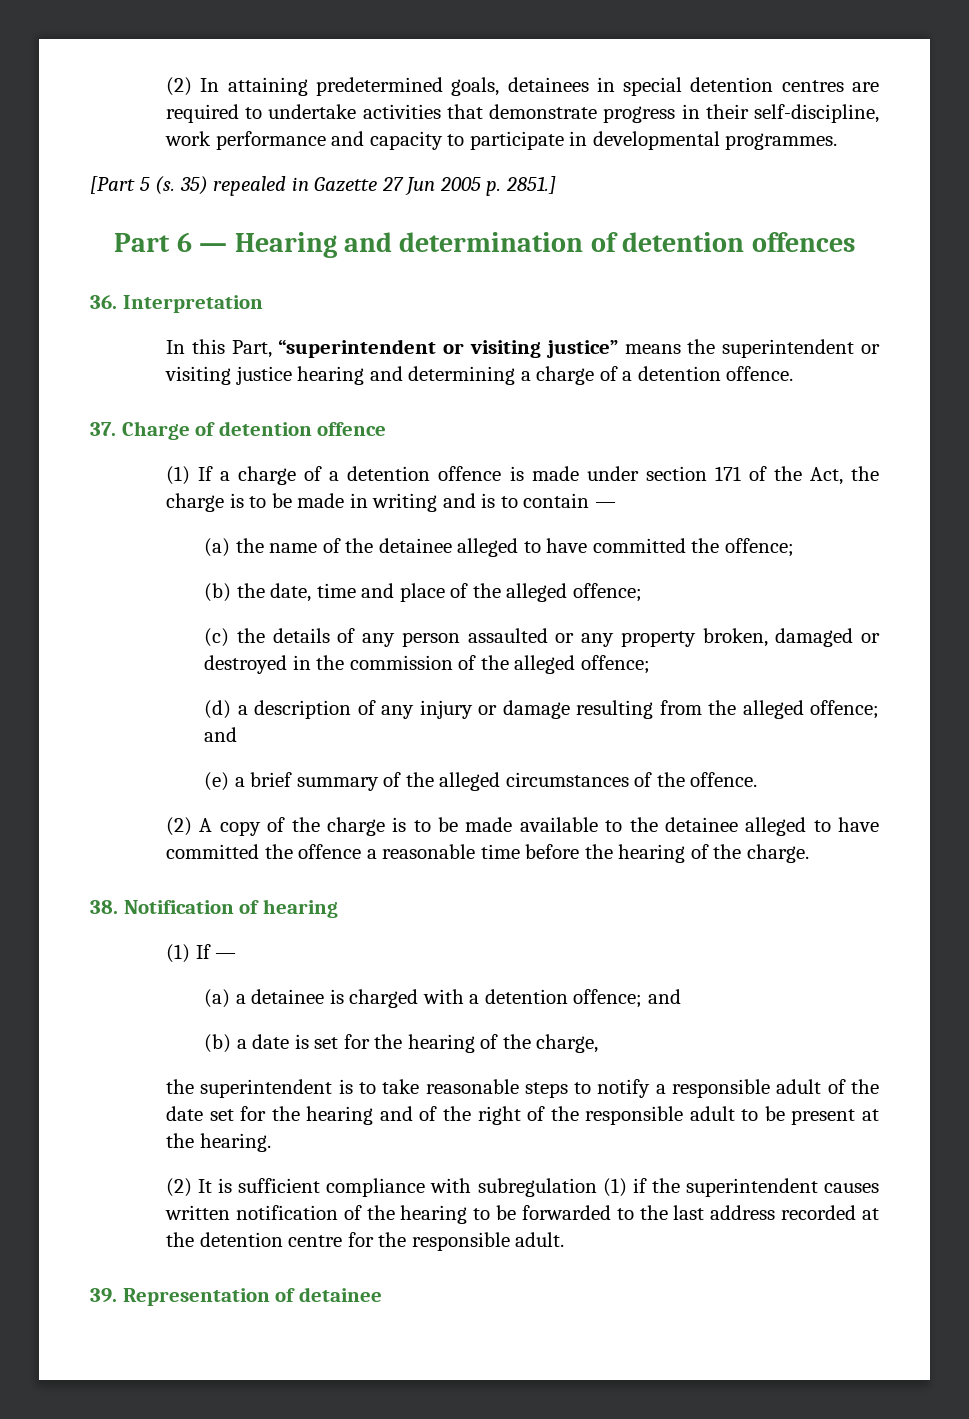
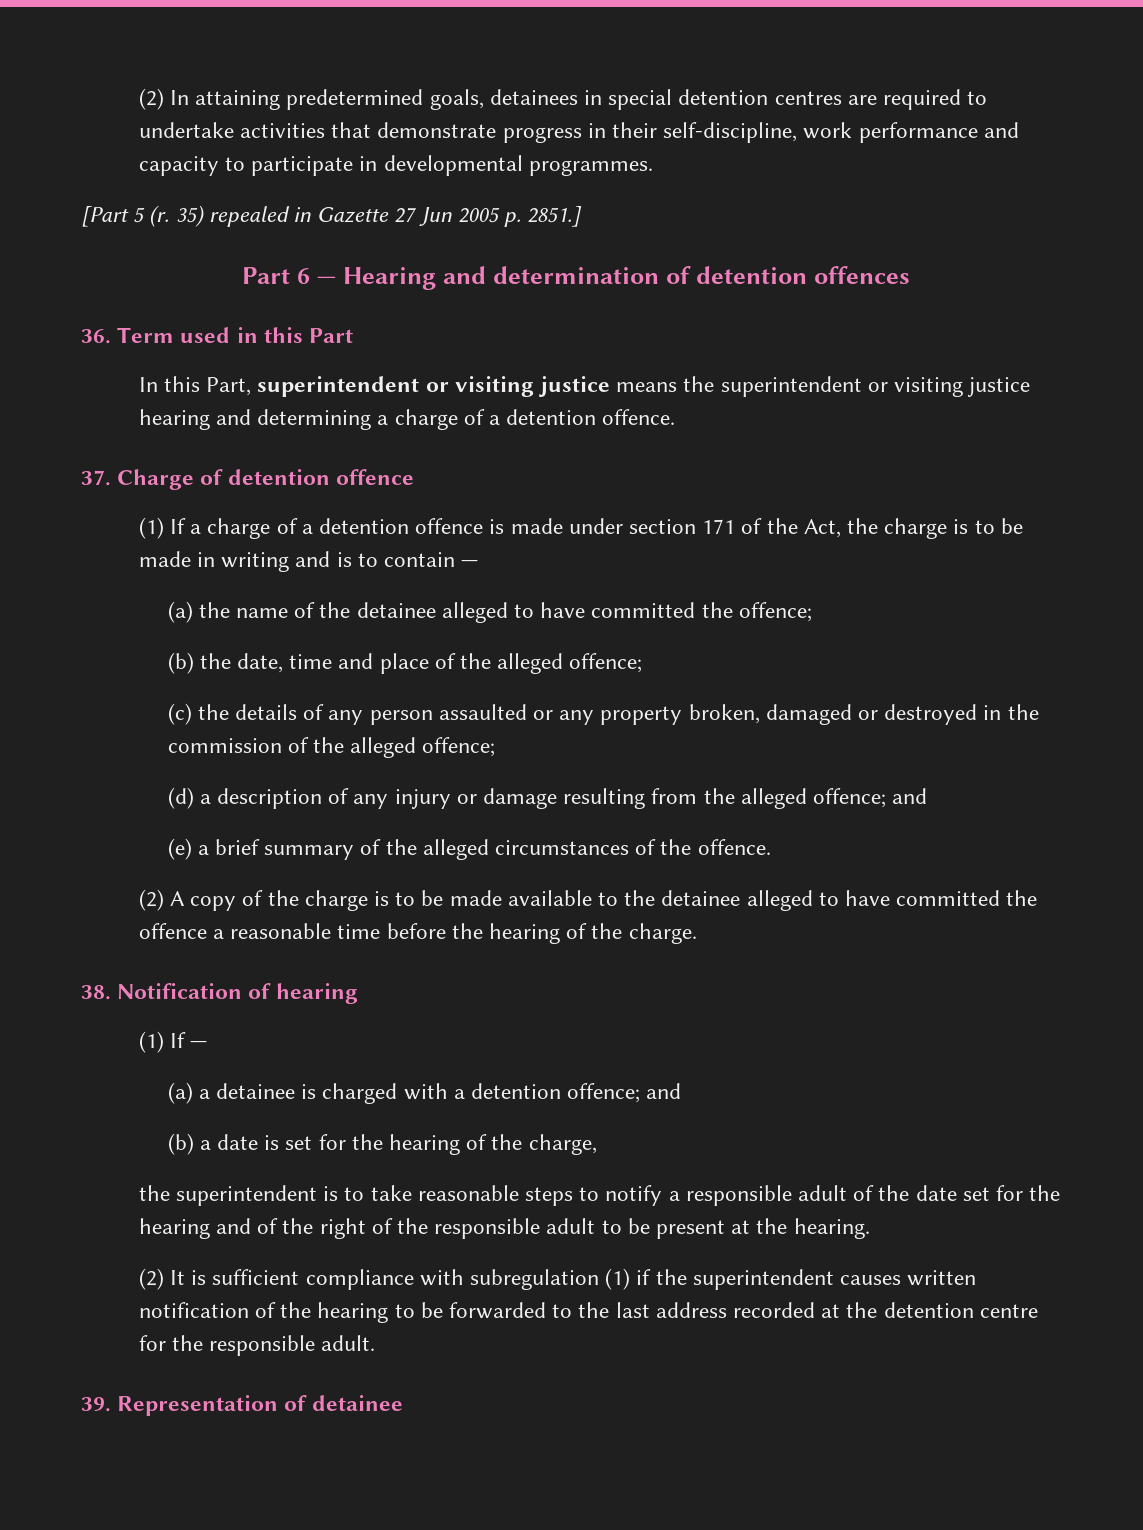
- [Part 5 (s.
+ [Part 5 (r.
- 36. Interpretation
+ 36. Term used in this Part
- In this Part, “superintendent or visiting justice” means the superintendent or visiting justice hearing and determining a charge of a detention offence.
+ In this Part, superintendent or visiting justice means the superintendent or visiting justice hearing and determining a charge of a detention offence.

